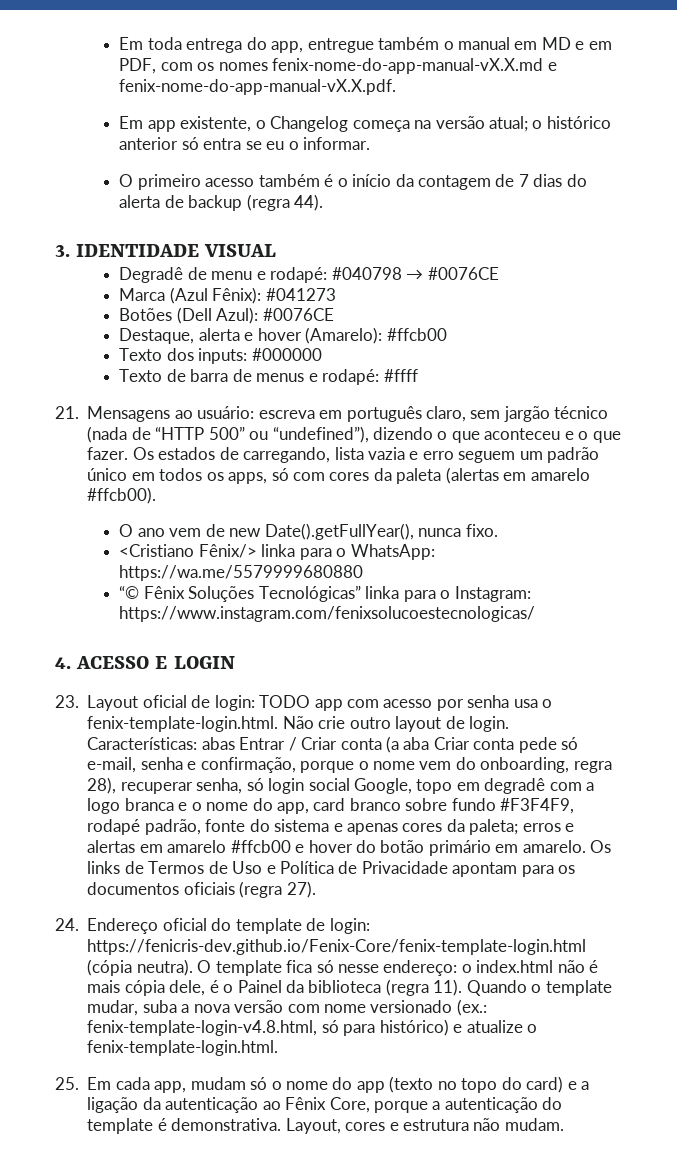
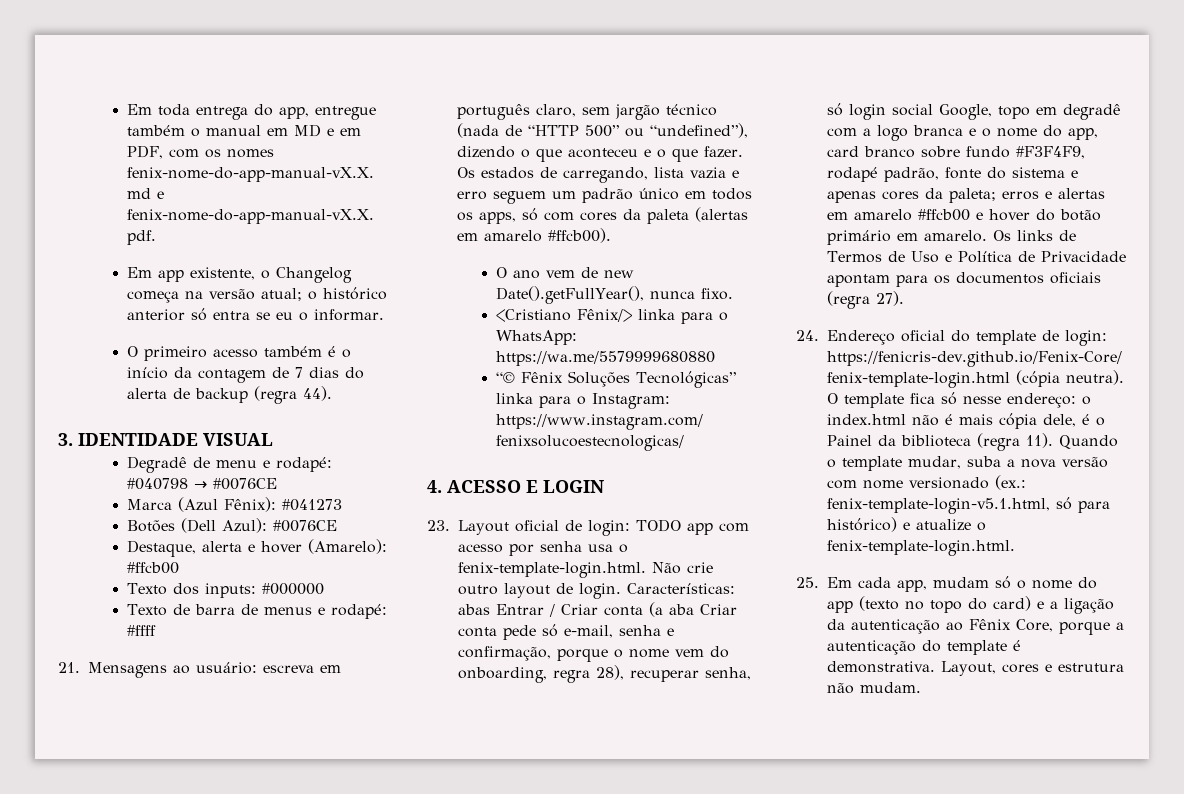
- Quando o template mudar, suba a nova versão com nome versionado (ex.: fenix-template-login-v4.8.html, só para histórico) e atualize o fenix-template-login.html.
+ Quando o template mudar, suba a nova versão com nome versionado (ex.: fenix-template-login-v5.1.html, só para histórico) e atualize o fenix-template-login.html.

